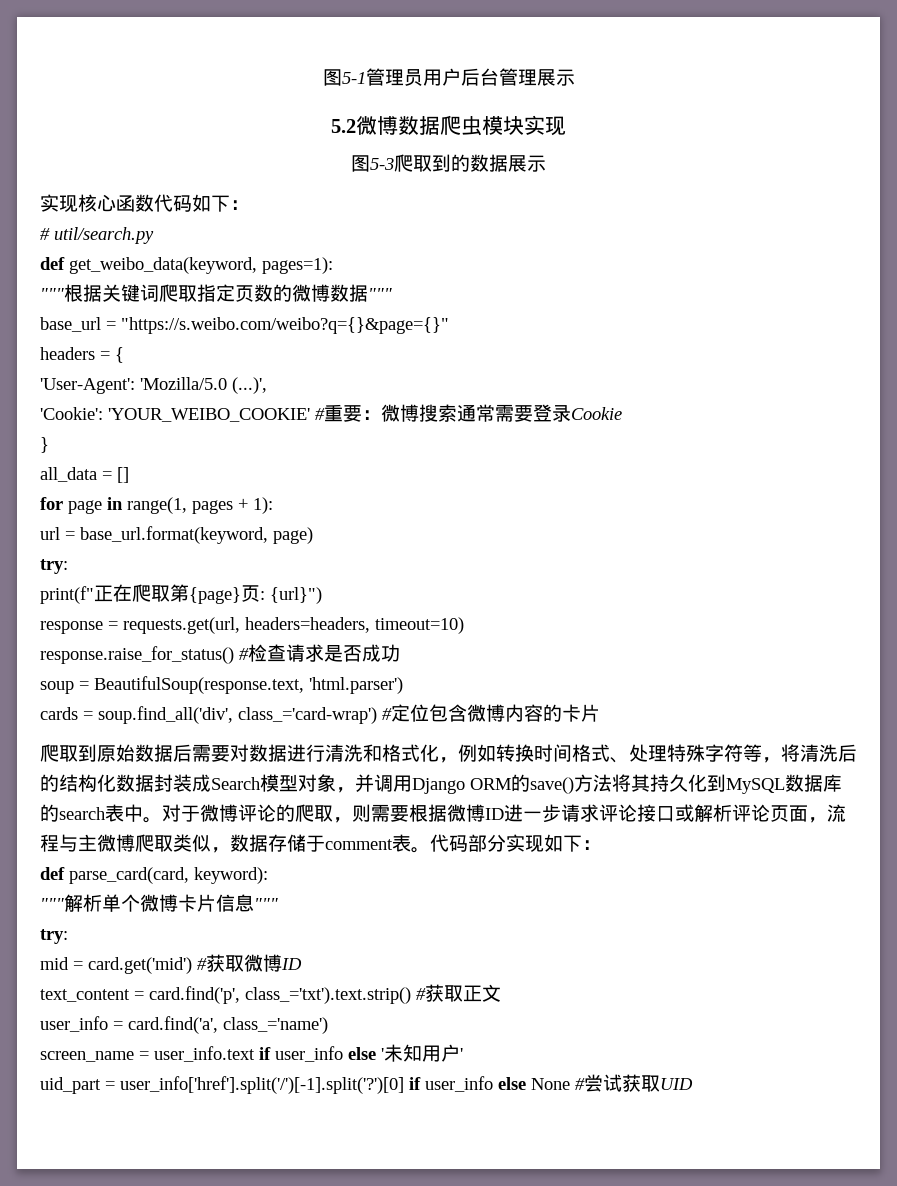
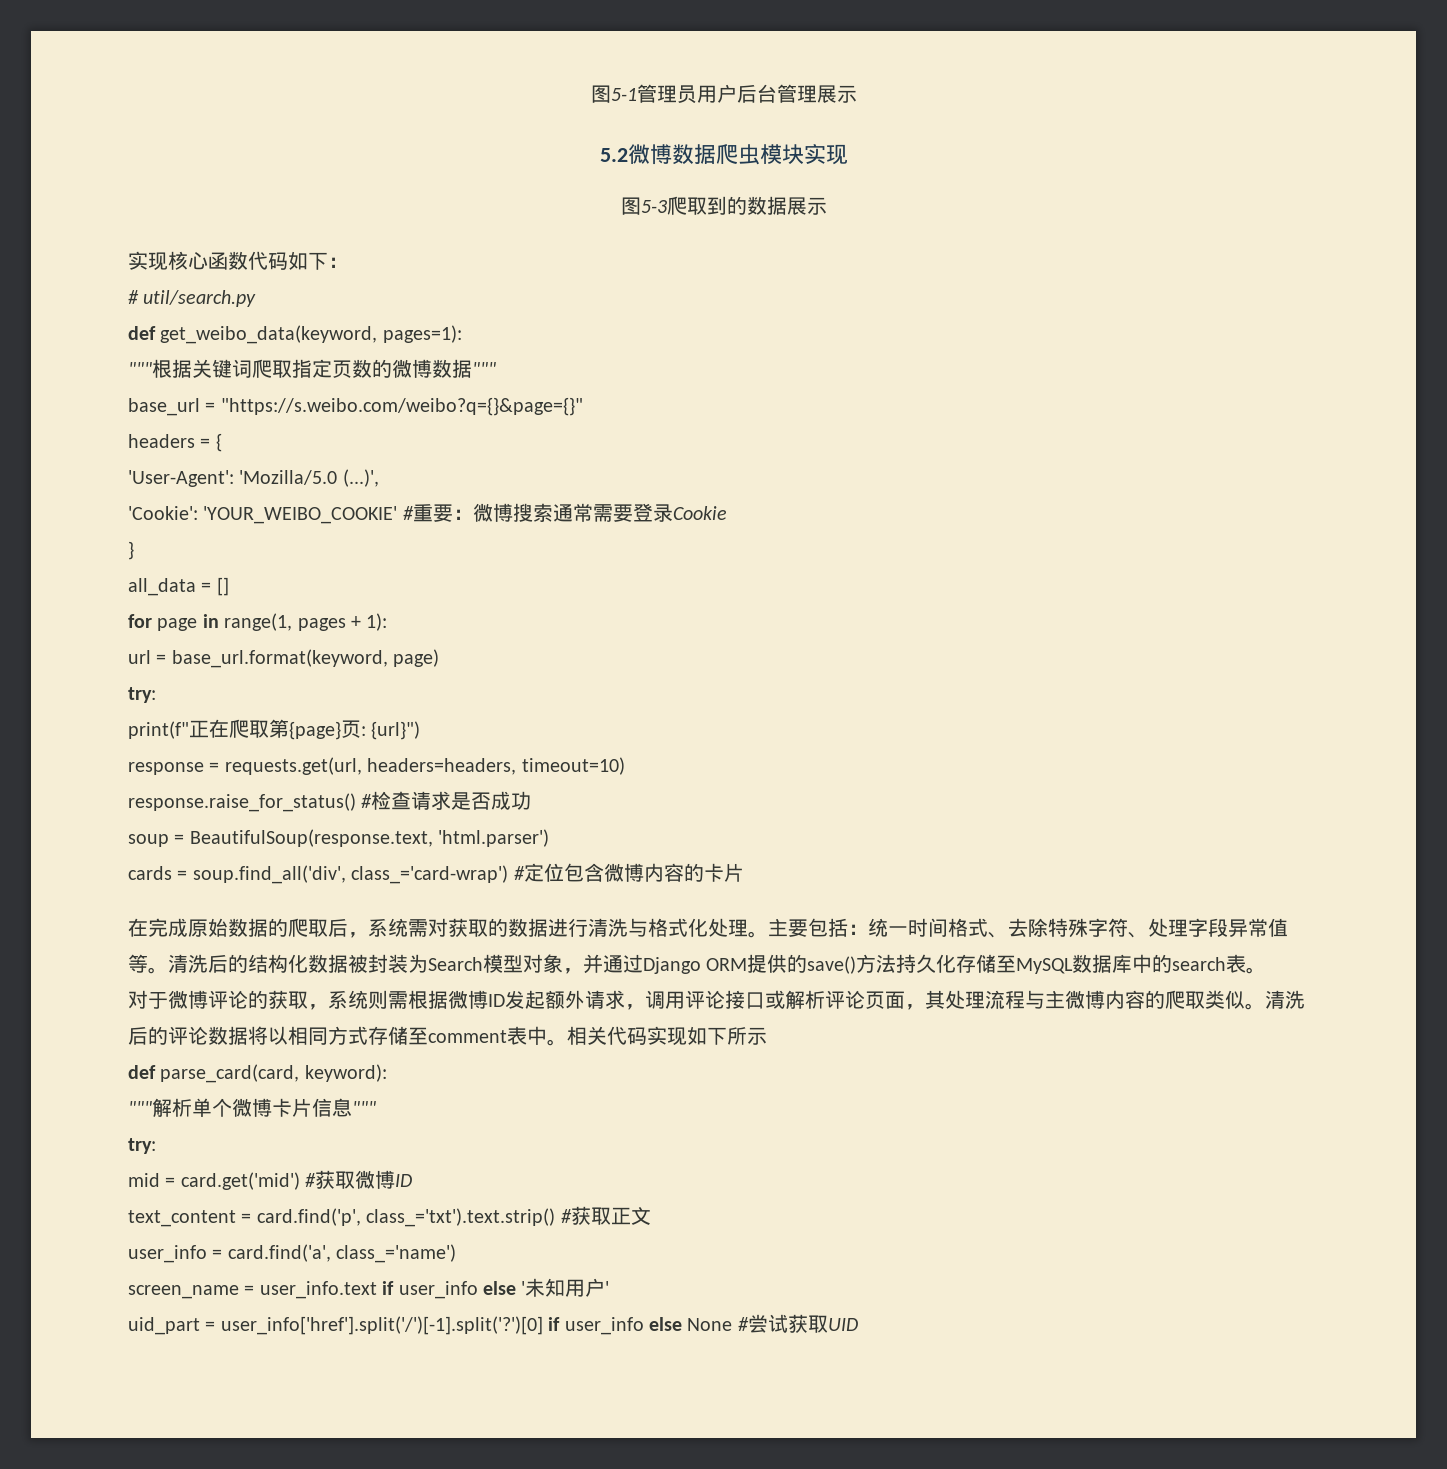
- 爬取到原始数据后需要对数据进行清洗和格式化，例如转换时间格式、处理特殊字符等，将清洗后的结构化数据封装成Search模型对象，并调用Django ORM的save()方法将其持久化到MySQL数据库的search表中。对于微博评论的爬取，则需要根据微博ID进一步请求评论接口或解析评论页面，流程与主微博爬取类似，数据存储于comment表。代码部分实现如下：
+ 在完成原始数据的爬取后，系统需对获取的数据进行清洗与格式化处理。主要包括：统一时间格式、去除特殊字符、处理字段异常值等。清洗后的结构化数据被封装为Search模型对象，并通过Django ORM提供的save()方法持久化存储至MySQL数据库中的search表。
+ 对于微博评论的获取，系统则需根据微博ID发起额外请求，调用评论接口或解析评论页面，其处理流程与主微博内容的爬取类似。清洗后的评论数据将以相同方式存储至comment表中。相关代码实现如下所示

